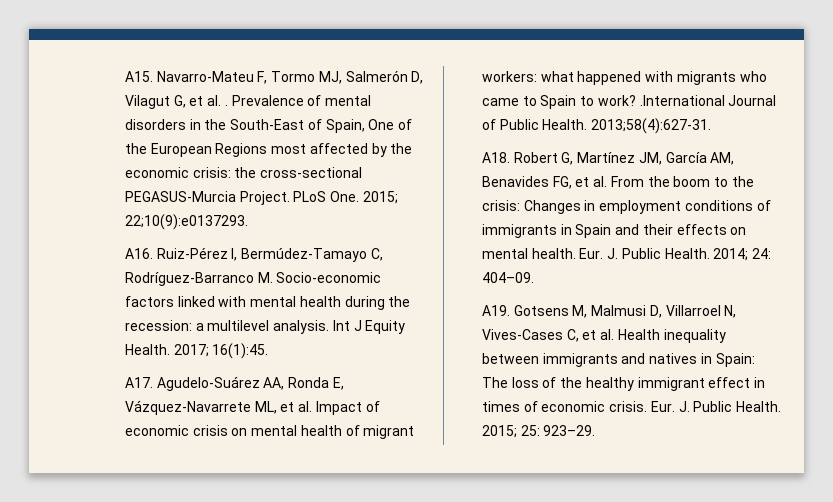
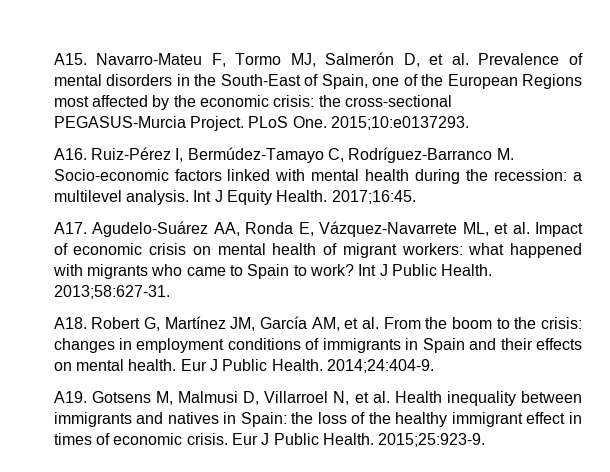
- A15. Navarro-Mateu F, Tormo MJ, Salmerón D, Vilagut G, et al. . Prevalence of mental disorders in the South-East of Spain, One of the European Regions most affected by the economic crisis: the cross-sectional PEGASUS-Murcia Project.
+ A15. Navarro-Mateu F, Tormo MJ, Salmerón D, et al. Prevalence of mental disorders in the South-East of Spain, one of the European Regions most affected by the economic crisis: the cross-sectional PEGASUS-Murcia Project.
- PLoS One. 2015; 22;10(9):e0137293.
+ PLoS One. 2015;10:e0137293.
- 2017; 16(1):45.
+ 2017;16:45.
- A17. Agudelo-Suárez AA, Ronda E, Vázquez-Navarrete ML, et al. Impact of economic crisis on mental health of migrant workers: what happened with migrants who came to Spain to work? .International Journal of Public Health. 2013;58(4):627-31.
+ A17. Agudelo-Suárez AA, Ronda E, Vázquez-Navarrete ML, et al. Impact of economic crisis on mental health of migrant workers: what happened with migrants who came to Spain to work? Int J Public Health. 2013;58:627-31.
- A18. Robert G, Martínez JM, García AM, Benavides FG, et al. From the boom to the crisis: Changes in employment conditions of immigrants in Spain and their effects on mental health.
+ A18. Robert G, Martínez JM, García AM, et al. From the boom to the crisis: changes in employment conditions of immigrants in Spain and their effects on mental health.
- Eur. J. Public Health. 2014; 24: 404–09.
+ Eur J Public Health. 2014;24:404-9.
- A19. Gotsens M, Malmusi D, Villarroel N, Vives-Cases C, et al. Health inequality between immigrants and natives in Spain: The loss of the healthy immigrant effect in times of economic crisis.
+ A19. Gotsens M, Malmusi D, Villarroel N, et al. Health inequality between immigrants and natives in Spain: the loss of the healthy immigrant effect in times of economic crisis.
- Eur. J. Public Health. 2015; 25: 923–29.
+ Eur J Public Health. 2015;25:923-9.

